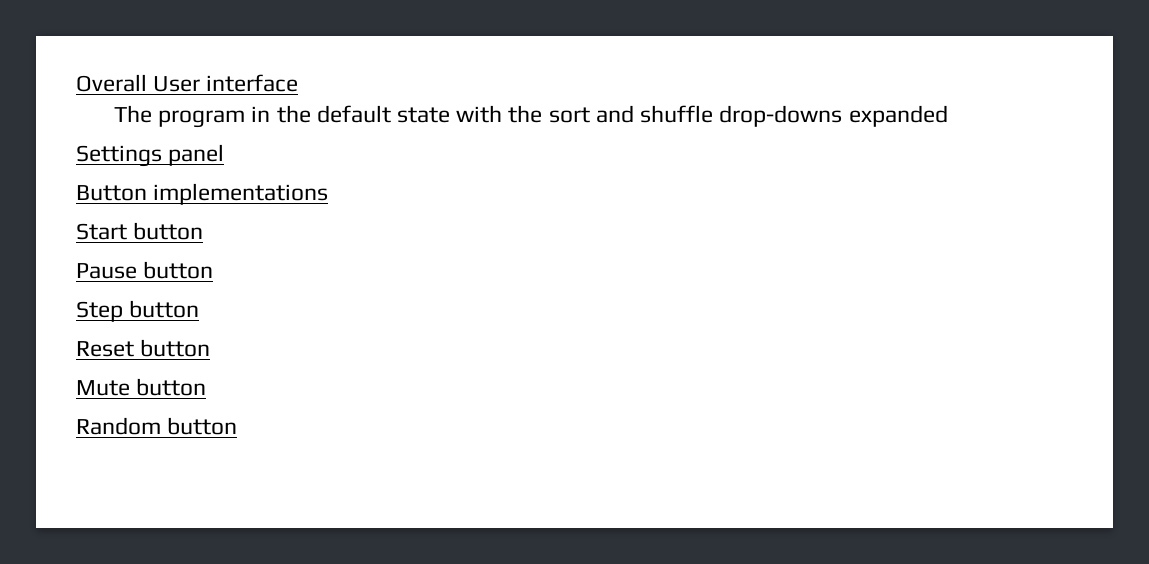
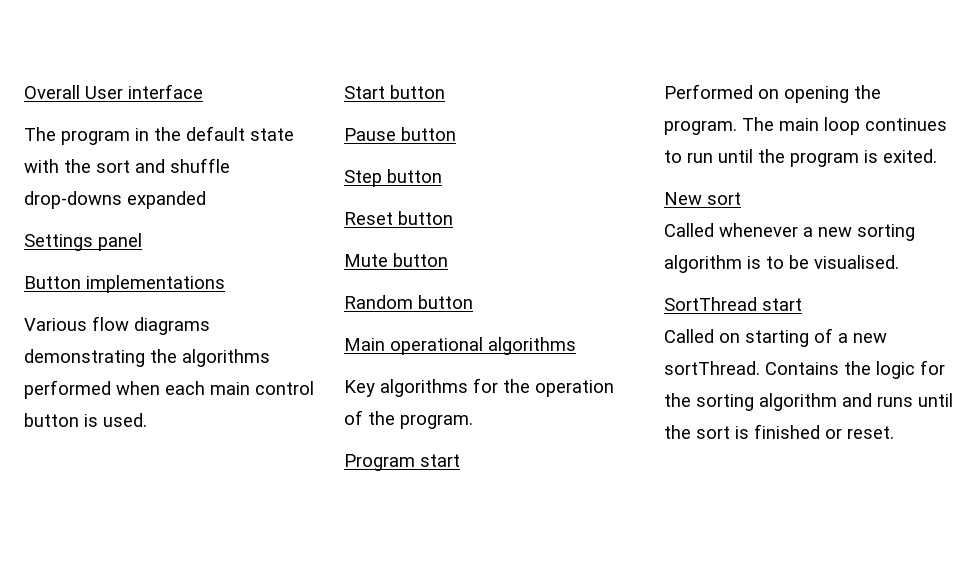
+ Various flow diagrams demonstrating the algorithms performed when each main control button is used.
+ Main operational algorithms
+ Key algorithms for the operation of the program.
+ Program start
+ Performed on opening the program. The main loop continues to run until the program is exited.
+ New sort
+ Called whenever a new sorting algorithm is to be visualised.
+ SortThread start
+ Called on starting of a new sortThread. Contains the logic for the sorting algorithm and runs until the sort is finished or reset.

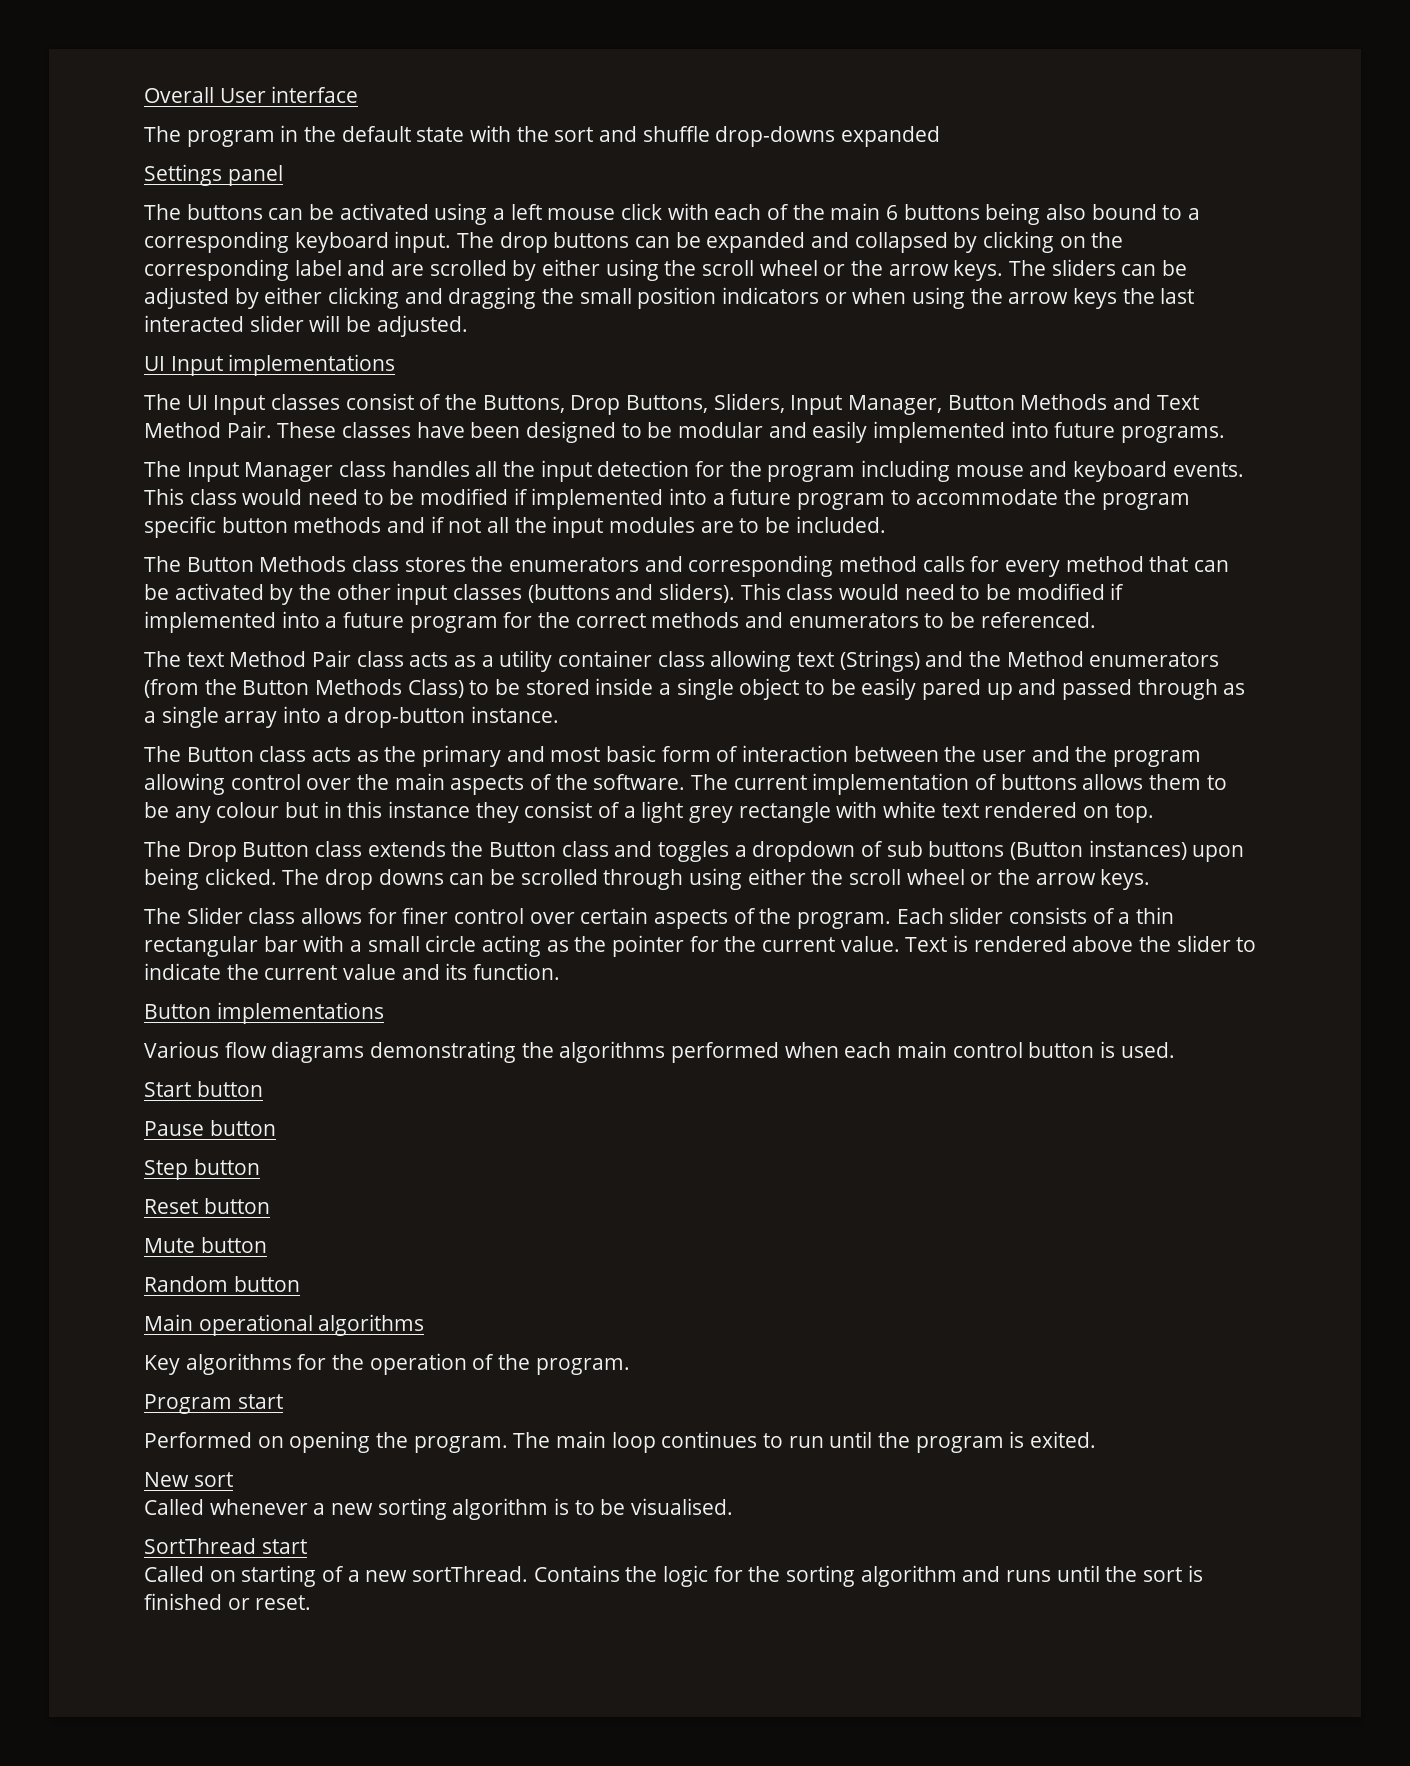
+ The buttons can be activated using a left mouse click with each of the main 6 buttons being also bound to a corresponding keyboard input. The drop buttons can be expanded and collapsed by clicking on the corresponding label and are scrolled by either using the scroll wheel or the arrow keys. The sliders can be adjusted by either clicking and dragging the small position indicators or when using the arrow keys the last interacted slider will be adjusted.
+ UI Input implementations
+ The UI Input classes consist of the Buttons, Drop Buttons, Sliders, Input Manager, Button Methods and Text Method Pair. These classes have been designed to be modular and easily implemented into future programs.
+ The Input Manager class handles all the input detection for the program including mouse and keyboard events. This class would need to be modified if implemented into a future program to accommodate the program specific button methods and if not all the input modules are to be included.
+ The Button Methods class stores the enumerators and corresponding method calls for every method that can be activated by the other input classes (buttons and sliders). This class would need to be modified if implemented into a future program for the correct methods and enumerators to be referenced.
+ The text Method Pair class acts as a utility container class allowing text (Strings) and the Method enumerators (from the Button Methods Class) to be stored inside a single object to be easily pared up and passed through as a single array into a drop-button instance.
+ The Button class acts as the primary and most basic form of interaction between the user and the program allowing control over the main aspects of the software. The current implementation of buttons allows them to be any colour but in this instance they consist of a light grey rectangle with white text rendered on top.
+ The Drop Button class extends the Button class and toggles a dropdown of sub buttons (Button instances) upon being clicked. The drop downs can be scrolled through using either the scroll wheel or the arrow keys.
+ The Slider class allows for finer control over certain aspects of the program. Each slider consists of a thin rectangular bar with a small circle acting as the pointer for the current value. Text is rendered above the slider to indicate the current value and its function.

